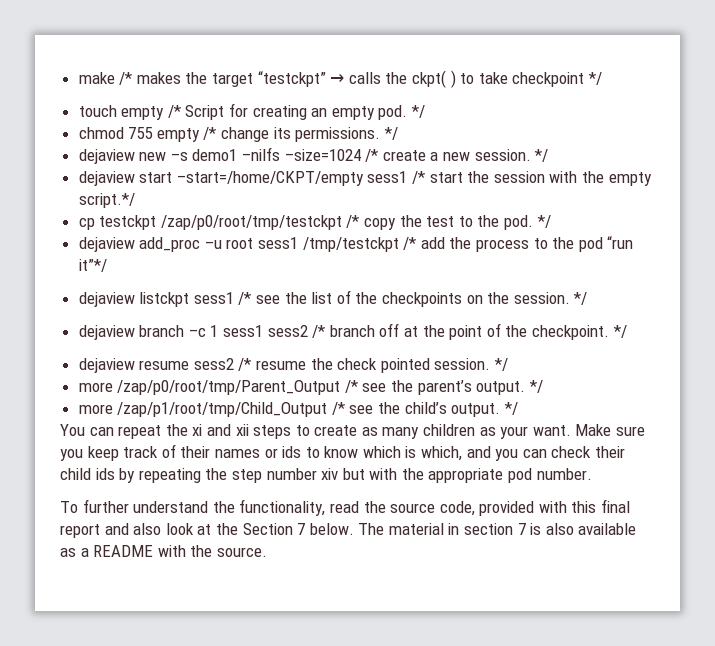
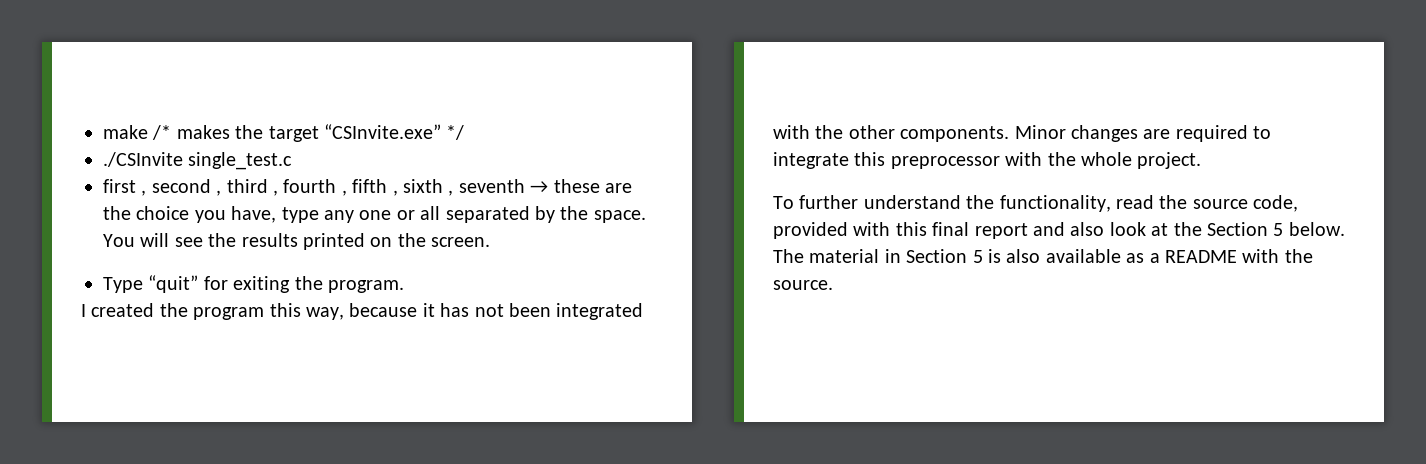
- make /* makes the target “testckpt” → calls the ckpt( ) to take checkpoint */
- touch empty /* Script for creating an empty pod. */
- chmod 755 empty /* change its permissions. */
- dejaview new –s demo1 –nilfs –size=1024 /* create a new session. */
- dejaview start –start=/home/CKPT/empty sess1 /* start the session with the empty script.*/
- cp testckpt /zap/p0/root/tmp/testckpt /* copy the test to the pod. */
- dejaview add_proc –u root sess1 /tmp/testckpt /* add the process to the pod “run it”*/
- dejaview listckpt sess1 /* see the list of the checkpoints on the session. */
- dejaview branch –c 1 sess1 sess2 /* branch off at the point of the checkpoint. */
- dejaview resume sess2 /* resume the check pointed session. */
- more /zap/p0/root/tmp/Parent_Output /* see the parent’s output. */
- more /zap/p1/root/tmp/Child_Output /* see the child’s output. */
- You can repeat the xi and xii steps to create as many children as your want. Make sure you keep track of their names or ids to know which is which, and you can check their child ids by repeating the step number xiv but with the appropriate pod number.
+ make /* makes the target “CSInvite.exe” */
+ ./CSInvite single_test.c
+ first , second , third , fourth , fifth , sixth , seventh → these are the choice you have, type any one or all separated by the space. You will see the results printed on the screen.
+ Type “quit” for exiting the program.
+ I created the program this way, because it has not been integrated with the other components. Minor changes are required to integrate this preprocessor with the whole project.
- To further understand the functionality, read the source code, provided with this final report and also look at the Section 7 below.
+ To further understand the functionality, read the source code, provided with this final report and also look at the Section 5 below.
- The material in section 7 is also available as a README with the source.
+ The material in Section 5 is also available as a README with the source.

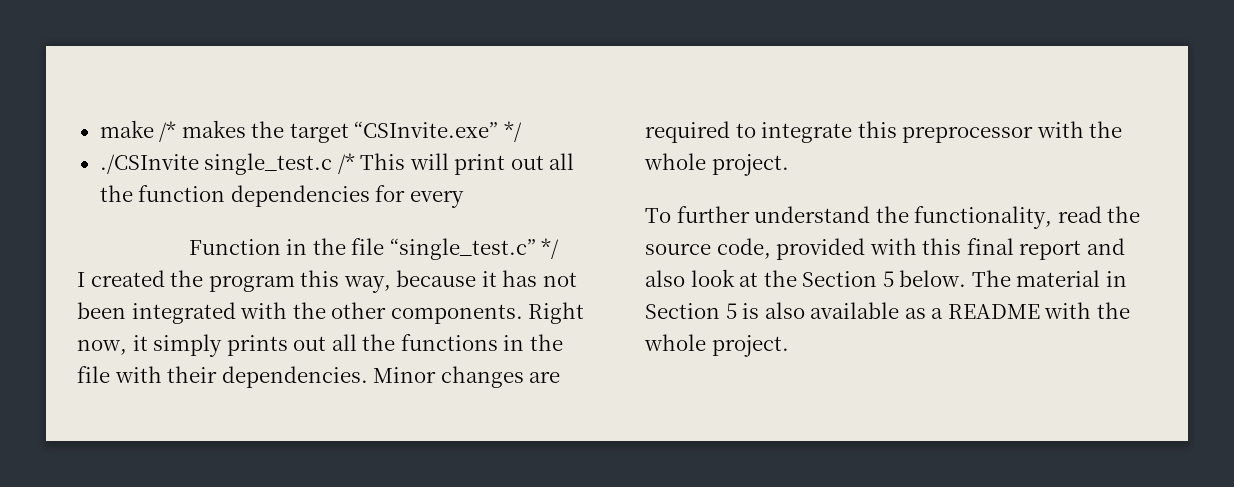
- ./CSInvite single_test.c
- first , second , third , fourth , fifth , sixth , seventh → these are the choice you have, type any one or all separated by the space. You will see the results printed on the screen.
- Type “quit” for exiting the program.
+ ./CSInvite single_test.c /* This will print out all the function dependencies for every
+ Function in the file “single_test.c” */
+ Right now, it simply prints out all the functions in the file with their dependencies.
- The material in Section 5 is also available as a README with the source.
+ The material in Section 5 is also available as a README with the whole project.

